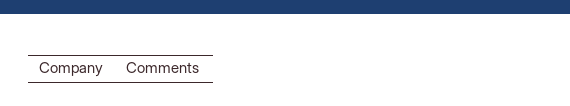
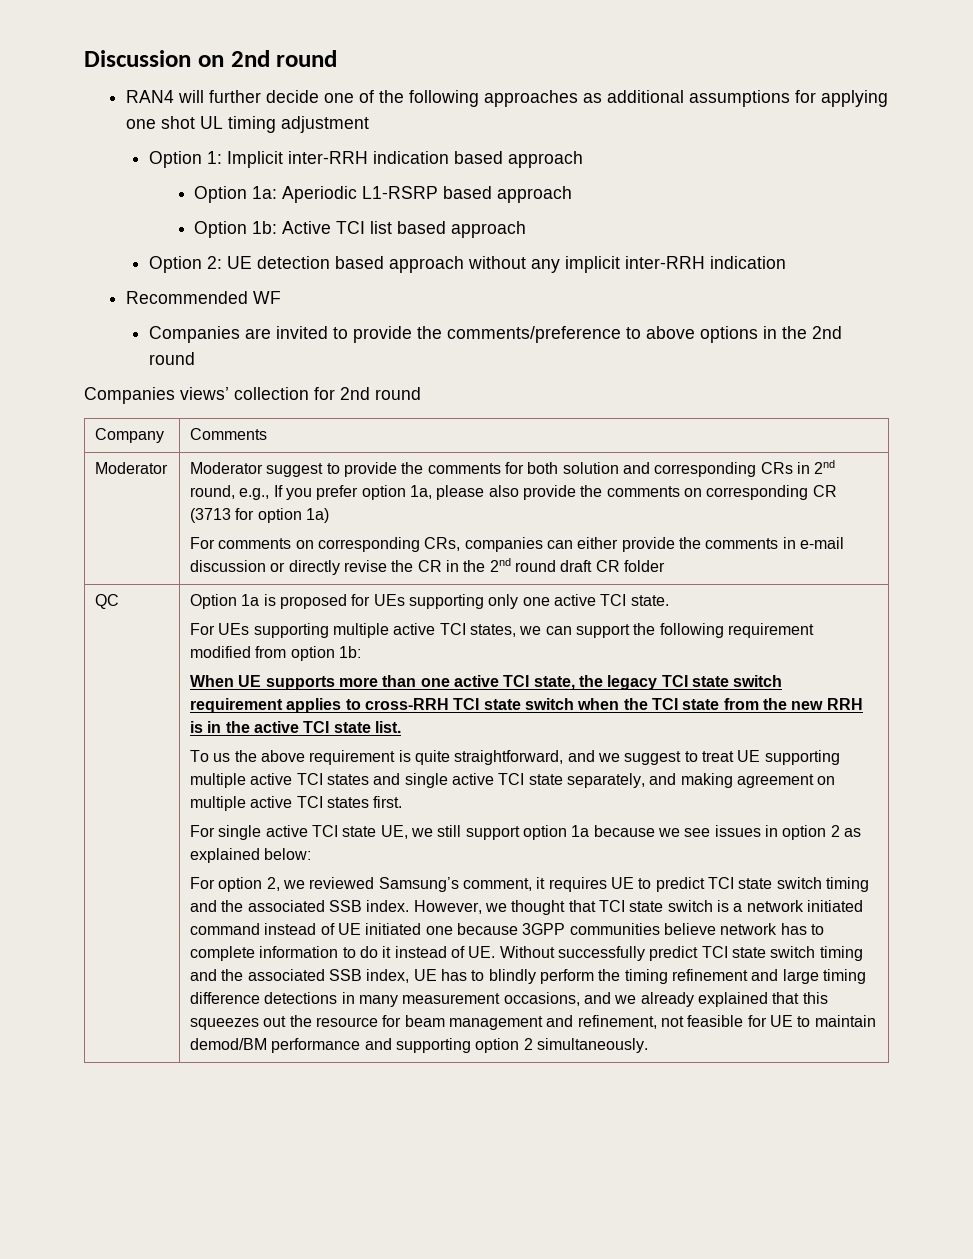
+ Discussion on 2nd round
+ RAN4 will further decide one of the following approaches as additional assumptions for applying one shot UL timing adjustment
+ Option 1: Implicit inter-RRH indication based approach
+ Option 1a: Aperiodic L1-RSRP based approach
+ Option 1b: Active TCI list based approach
+ Option 2: UE detection based approach without any implicit inter-RRH indication
+ Recommended WF
+ Companies are invited to provide the comments/preference to above options in the 2nd round
+ Companies views’ collection for 2nd round
  Company | Comments
+ Moderator | Moderator suggest to provide the comments for both solution and corresponding CRs in 2nd round, e.g., If you prefer option 1a, please also provide the comments on corresponding CR (3713 for option 1a)
+ For comments on corresponding CRs, companies can either provide the comments in e-mail discussion or directly revise the CR in the 2nd round draft CR folder
+ QC | Option 1a is proposed for UEs supporting only one active TCI state.
+ For UEs supporting multiple active TCI states, we can support the following requirement modified from option 1b:
+ When UE supports more than one active TCI state, the legacy TCI state switch requirement applies to cross-RRH TCI state switch when the TCI state from the new RRH is in the active TCI state list.
+ To us the above requirement is quite straightforward, and we suggest to treat UE supporting multiple active TCI states and single active TCI state separately, and making agreement on multiple active TCI states first.
+ For single active TCI state UE, we still support option 1a because we see issues in option 2 as explained below:
+ For option 2, we reviewed Samsung’s comment, it requires UE to predict TCI state switch timing and the associated SSB index. However, we thought that TCI state switch is a network initiated command instead of UE initiated one because 3GPP communities believe network has to complete information to do it instead of UE. Without successfully predict TCI state switch timing and the associated SSB index, UE has to blindly perform the timing refinement and large timing difference detections in many measurement occasions, and we already explained that this squeezes out the resource for beam management and refinement, not feasible for UE to maintain demod/BM performance and supporting option 2 simultaneously.

